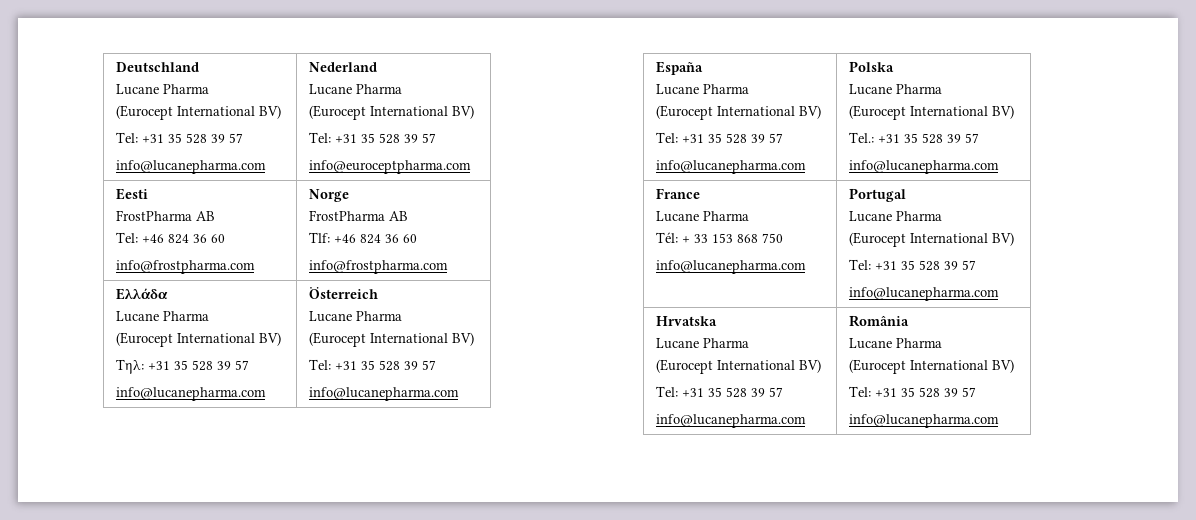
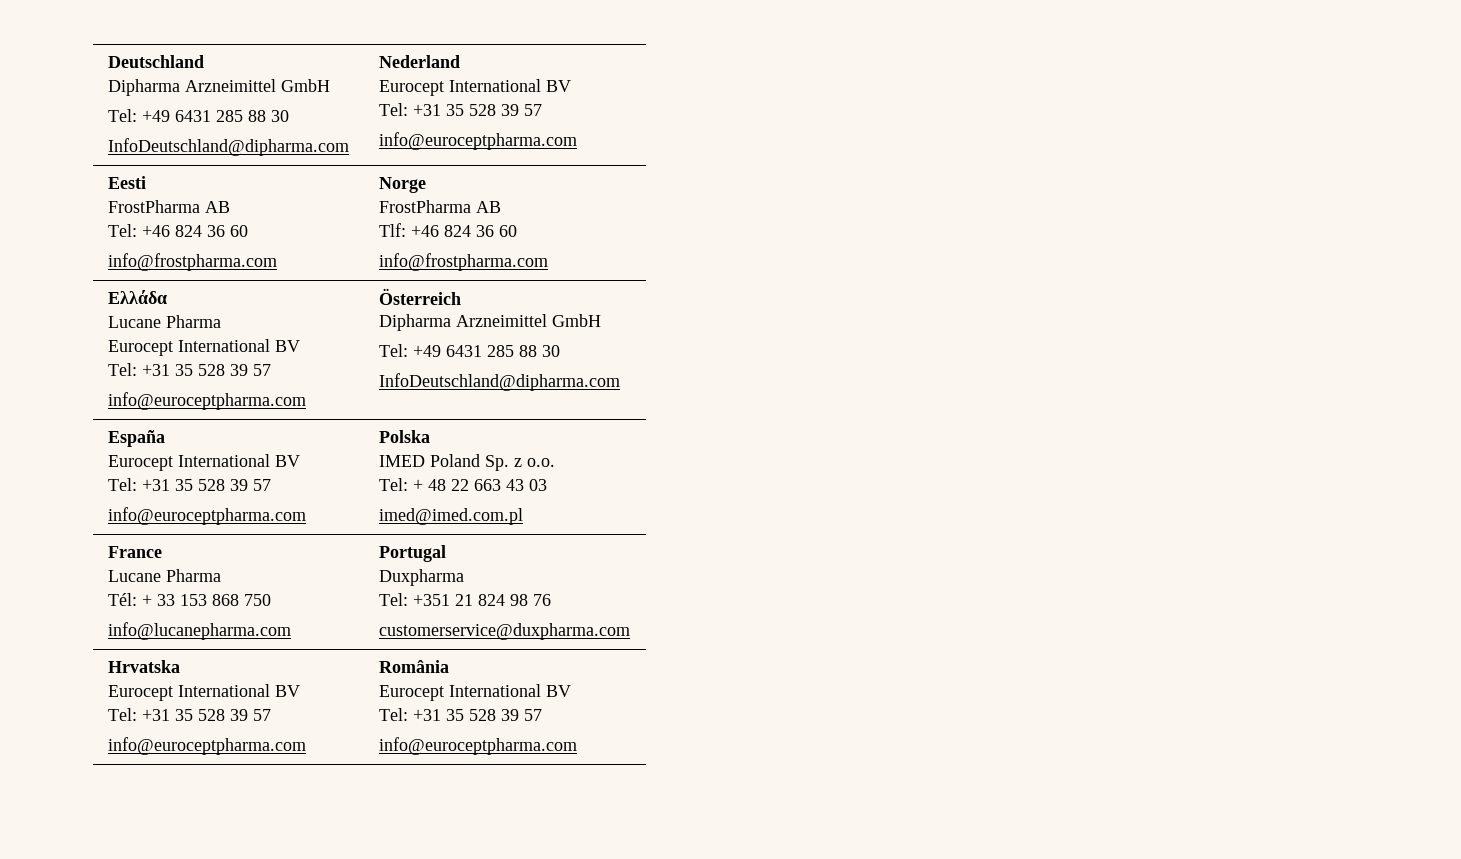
  Deutschland
- Lucane Pharma
- (Eurocept International BV)
- Tel: +31 35 528 39 57
- info@lucanepharma.com | Nederland
- Lucane Pharma
- (Eurocept International BV)
+ Dipharma Arzneimittel GmbH
+ Tel: +49 6431 285 88 30
+ InfoDeutschland@dipharma.com | Nederland
+ Eurocept International BV
  Ελλάδα
  Lucane Pharma
- (Eurocept International BV)
- Τηλ: +31 35 528 39 57
- info@lucanepharma.com | Österreich
- Lucane Pharma
- (Eurocept International BV)
+ Eurocept International BV
  Tel: +31 35 528 39 57
- info@lucanepharma.com
+ info@euroceptpharma.com | Österreich
+ Dipharma Arzneimittel GmbH
+ Tel: +49 6431 285 88 30
+ InfoDeutschland@dipharma.com
  España
- Lucane Pharma
- (Eurocept International BV)
+ Eurocept International BV
  Tel: +31 35 528 39 57
- info@lucanepharma.com | Polska
- Lucane Pharma
- (Eurocept International BV)
- Tel.: +31 35 528 39 57
- info@lucanepharma.com
+ info@euroceptpharma.com | Polska
+ IMED Poland Sp. z o.o.
+ Tel: + 48 22 663 43 03
+ imed@imed.com.pl
  France
  Lucane Pharma
  Tél: + 33 153 868 750
  info@lucanepharma.com | Portugal
- Lucane Pharma
- (Eurocept International BV)
+ Duxpharma
+ Tel: +351 21 824 98 76
+ customerservice@duxpharma.com
+ Hrvatska
+ Eurocept International BV
  Tel: +31 35 528 39 57
- info@lucanepharma.com
- Hrvatska
- Lucane Pharma
- (Eurocept International BV)
+ info@euroceptpharma.com | România
+ Eurocept International BV
  Tel: +31 35 528 39 57
- info@lucanepharma.com | România
- Lucane Pharma
- (Eurocept International BV)
- Tel: +31 35 528 39 57
- info@lucanepharma.com
+ info@euroceptpharma.com

